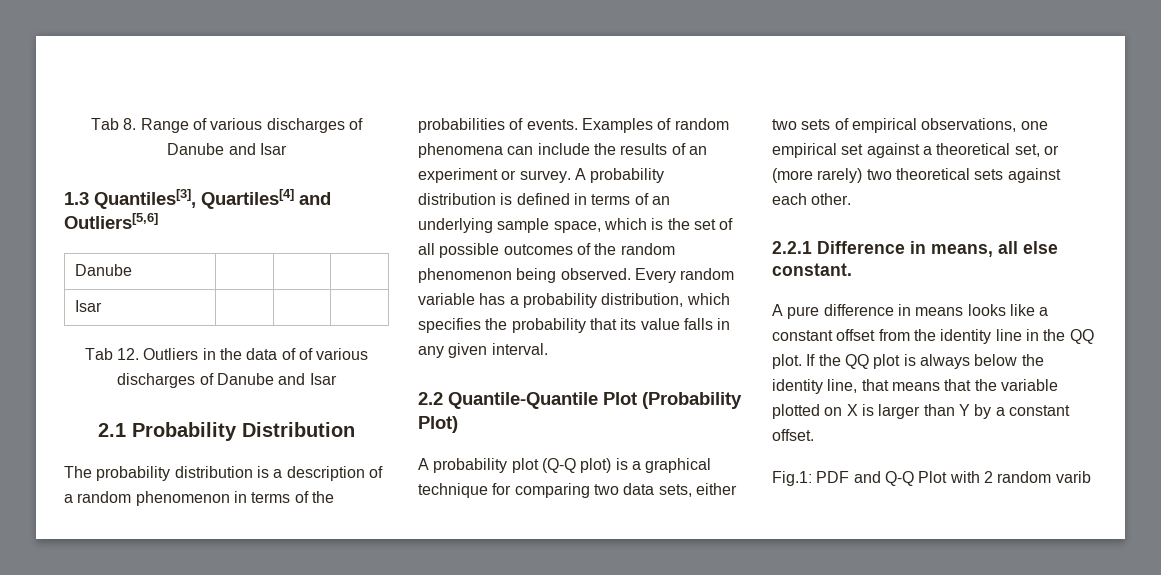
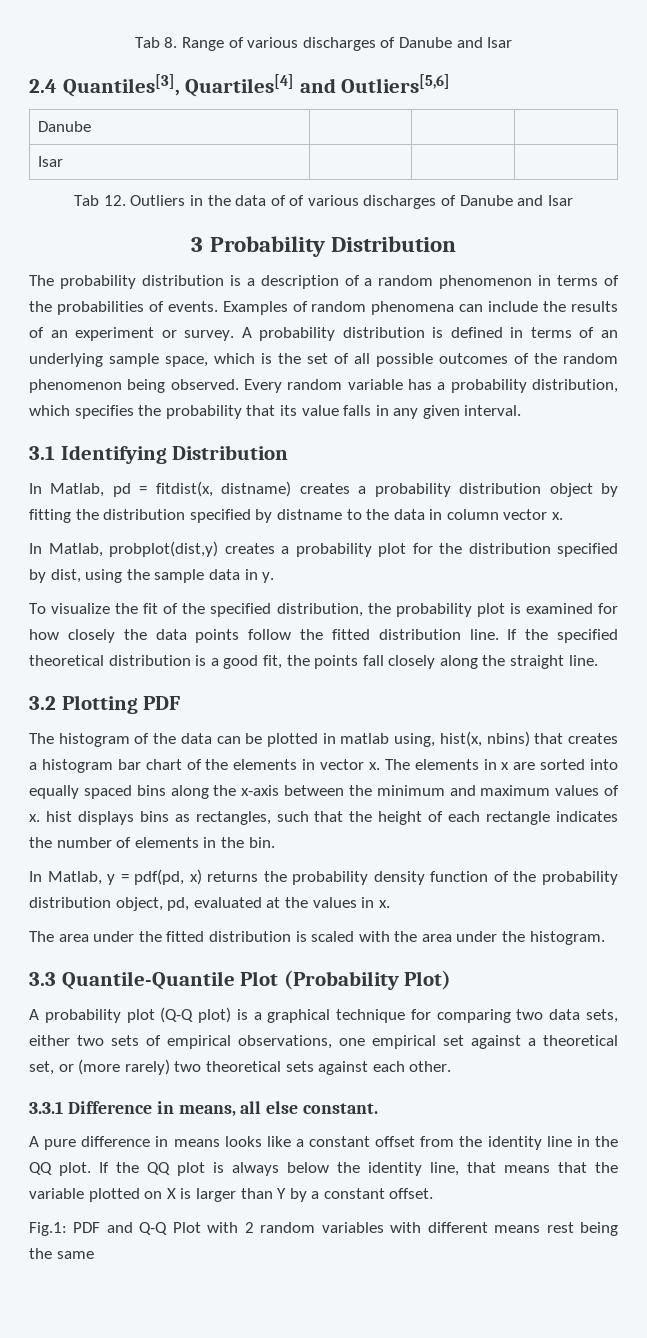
- 1.3 Quantiles[3], Quartiles[4] and Outliers[5,6]
+ 2.4 Quantiles[3], Quartiles[4] and Outliers[5,6]
- 2.1 Probability Distribution
+ 3 Probability Distribution
- 2.2 Quantile-Quantile Plot (Probability Plot)
+ 3.1 Identifying Distribution
+ In Matlab, pd = fitdist(x, distname) creates a probability distribution object by fitting the distribution specified by distname to the data in column vector x.
+ In Matlab, probplot(dist,y) creates a probability plot for the distribution specified by dist, using the sample data in y.
+ To visualize the fit of the specified distribution, the probability plot is examined for how closely the data points follow the fitted distribution line. If the specified theoretical distribution is a good fit, the points fall closely along the straight line.
+ 3.2 Plotting PDF
+ The histogram of the data can be plotted in matlab using, hist(x, nbins) that creates a histogram bar chart of the elements in vector x. The elements in x are sorted into equally spaced bins along the x-axis between the minimum and maximum values of x. hist displays bins as rectangles, such that the height of each rectangle indicates the number of elements in the bin.
+ In Matlab, y = pdf(pd, x) returns the probability density function of the probability distribution object, pd, evaluated at the values in x.
+ The area under the fitted distribution is scaled with the area under the histogram.
+ 3.3 Quantile-Quantile Plot (Probability Plot)
- 2.2.1 Difference in means, all else constant.
+ 3.3.1 Difference in means, all else constant.
- Fig.1: PDF and Q-Q Plot with 2 random varib
+ Fig.1: PDF and Q-Q Plot with 2 random variables with different means rest being the same

